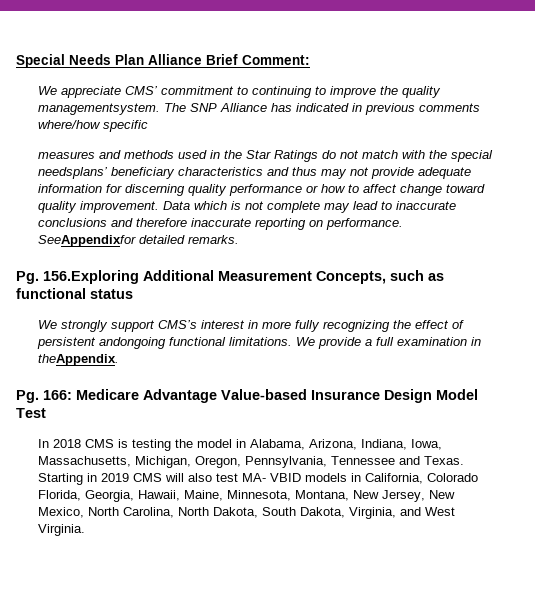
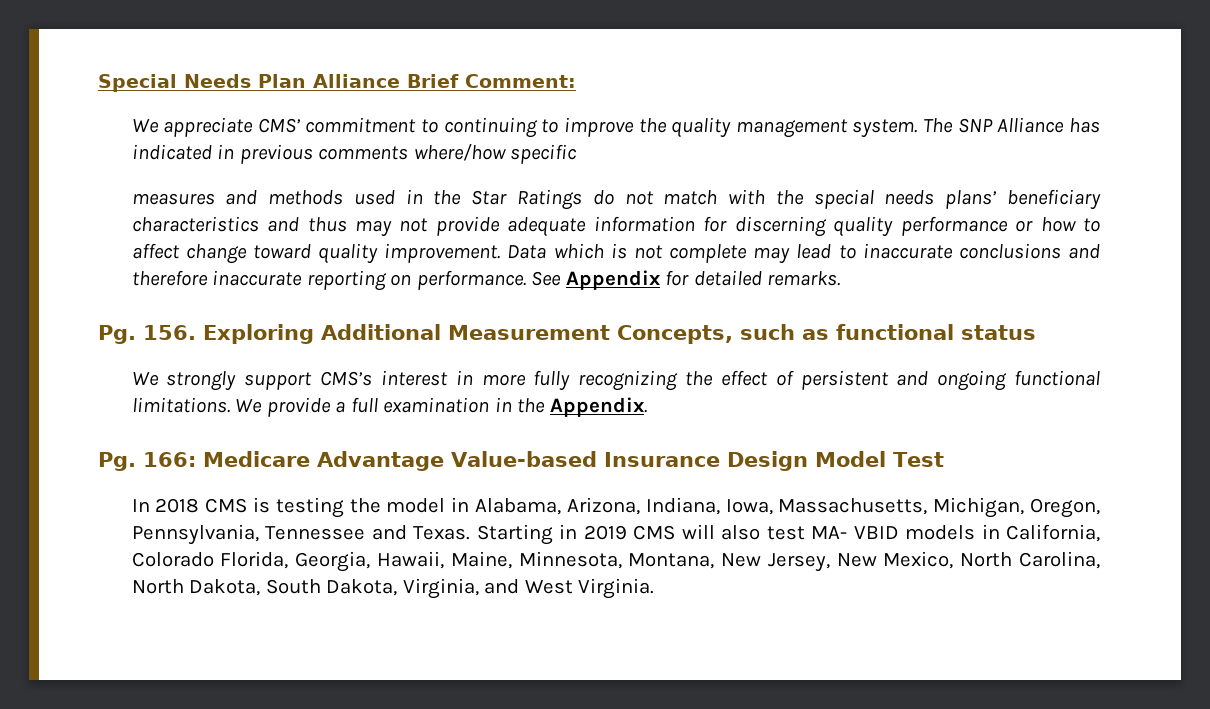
- We appreciate CMS’ commitment to continuing to improve the quality managementsystem.
+ We appreciate CMS’ commitment to continuing to improve the quality management system.
- measures and methods used in the Star Ratings do not match with the special needsplans’ beneficiary characteristics and thus may not provide adequate information for discerning quality performance or how to affect change toward quality improvement.
+ measures and methods used in the Star Ratings do not match with the special needs plans’ beneficiary characteristics and thus may not provide adequate information for discerning quality performance or how to affect change toward quality improvement.
- SeeAppendixfor detailed remarks.
+ See Appendix for detailed remarks.
- Pg. 156.Exploring Additional Measurement Concepts, such as functional status
+ Pg. 156. Exploring Additional Measurement Concepts, such as functional status
- We strongly support CMS’s interest in more fully recognizing the effect of persistent andongoing functional limitations.
+ We strongly support CMS’s interest in more fully recognizing the effect of persistent and ongoing functional limitations.
- We provide a full examination in theAppendix.
+ We provide a full examination in the Appendix.

